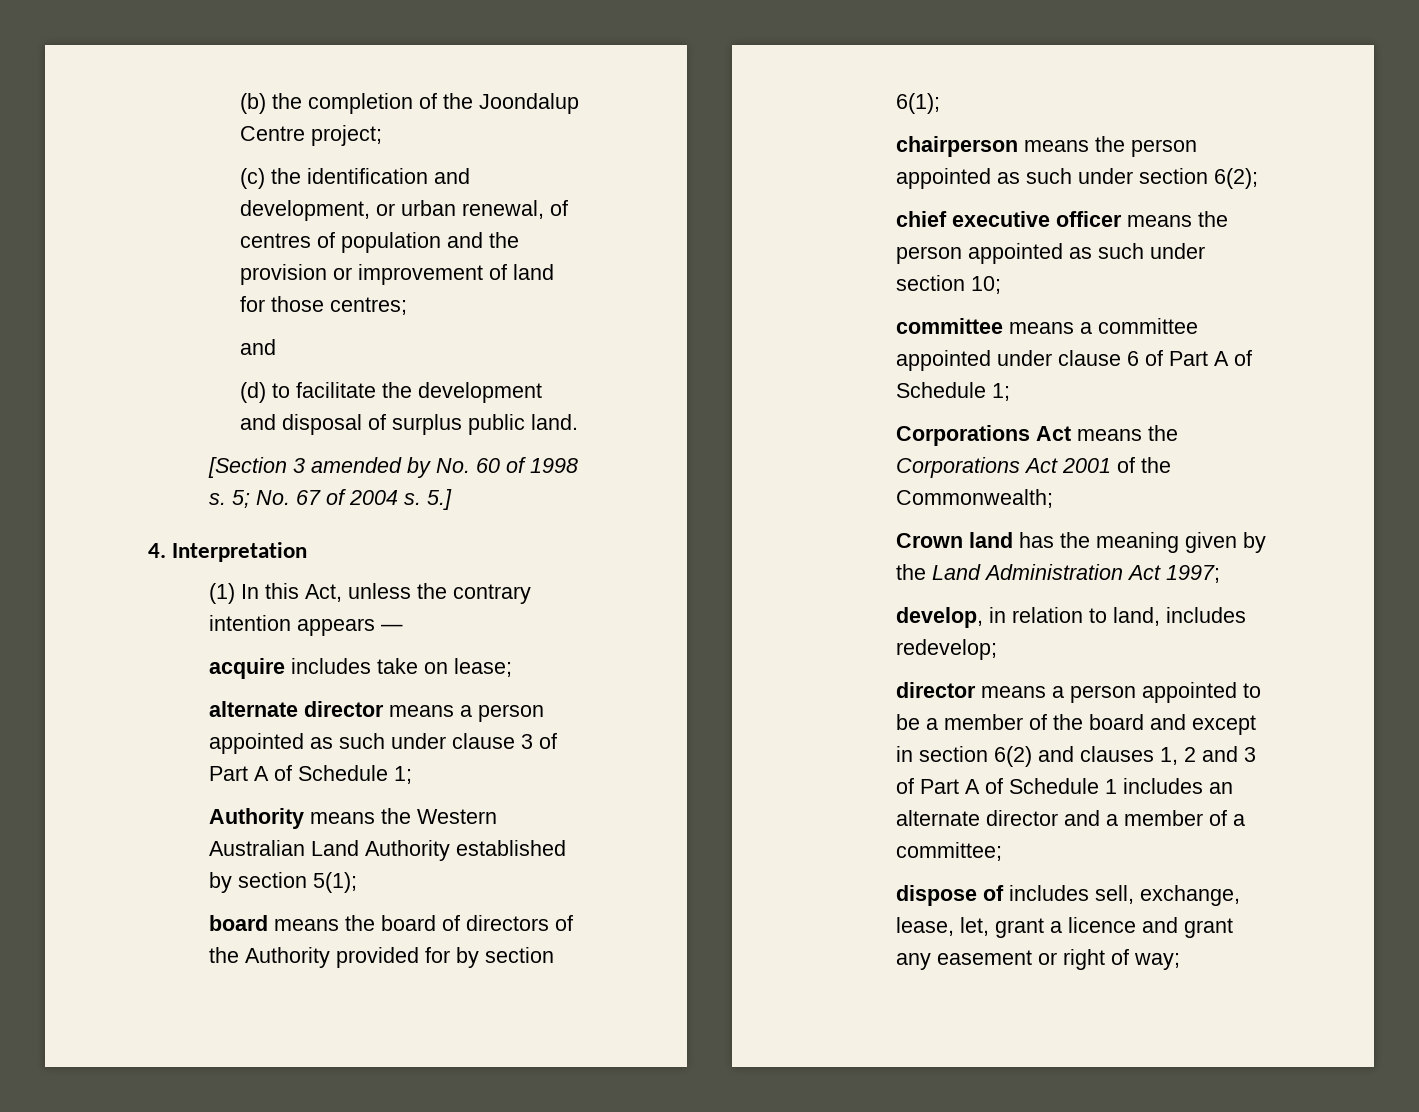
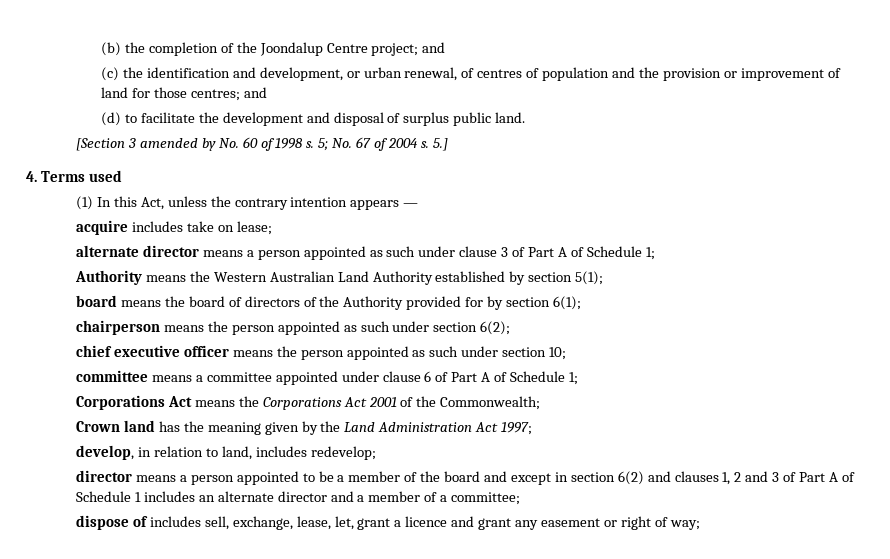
- (b) the completion of the Joondalup Centre project;
+ (b) the completion of the Joondalup Centre project; and
- (c) the identification and development, or urban renewal, of centres of population and the provision or improvement of land for those centres;
- and
+ (c) the identification and development, or urban renewal, of centres of population and the provision or improvement of land for those centres; and
- 4. Interpretation
+ 4. Terms used

